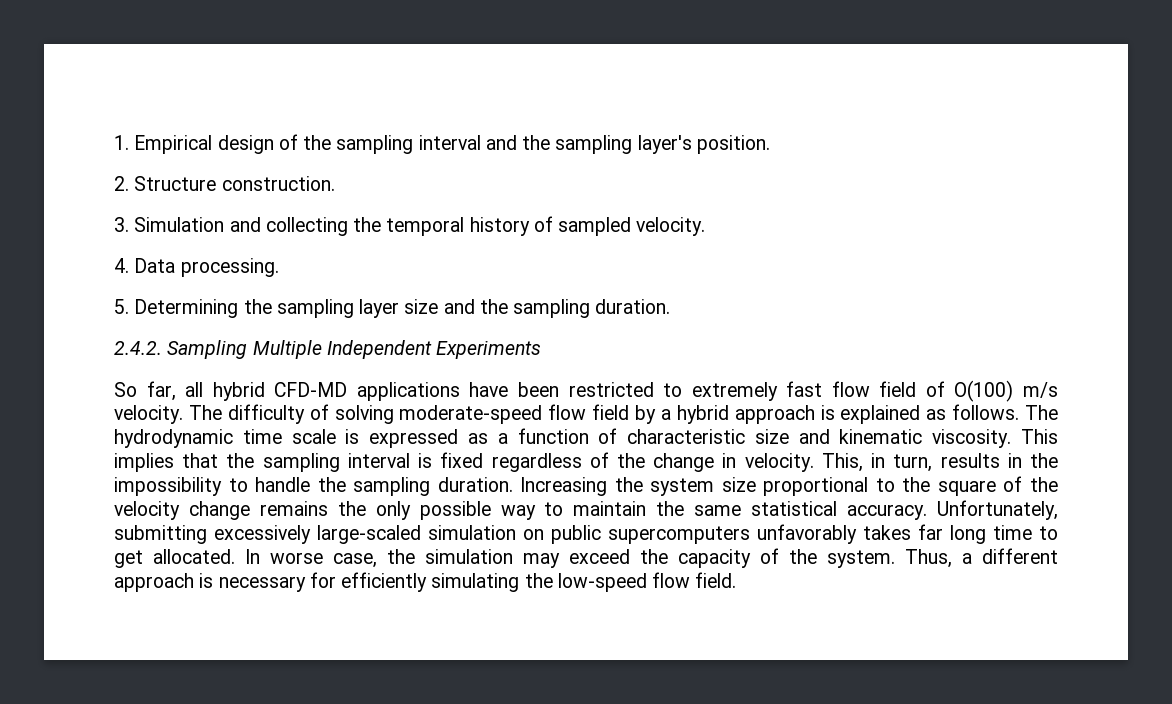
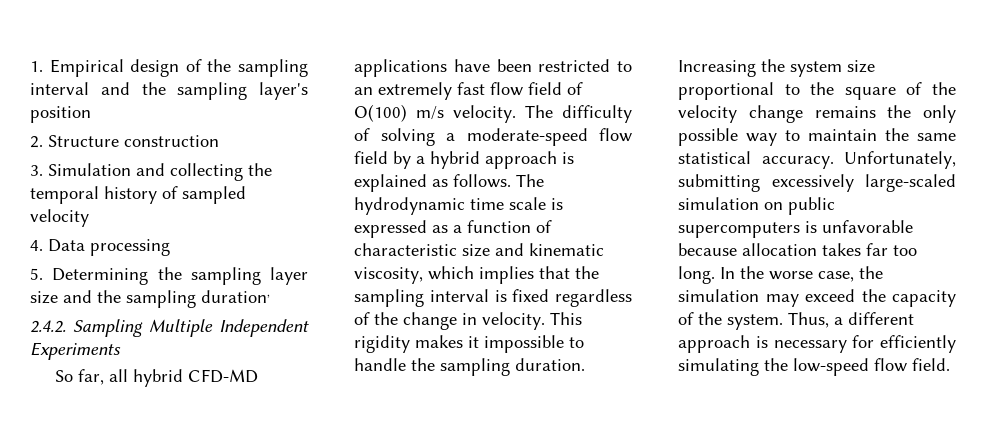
- 1. Empirical design of the sampling interval and the sampling layer's position.
+ 1. Empirical design of the sampling interval and the sampling layer's position
- 2. Structure construction.
+ 2. Structure construction
- 3. Simulation and collecting the temporal history of sampled velocity.
+ 3. Simulation and collecting the temporal history of sampled velocity
- 4. Data processing.
+ 4. Data processing
- 5. Determining the sampling layer size and the sampling duration.
+ 5. Determining the sampling layer size and the sampling duration,
- So far, all hybrid CFD-MD applications have been restricted to extremely fast flow field of O(100) m/s velocity.
+ So far, all hybrid CFD-MD applications have been restricted to an extremely fast flow field of O(100) m/s velocity.
- The difficulty of solving moderate-speed flow field by a hybrid approach is explained as follows.
+ The difficulty of solving a moderate-speed flow field by a hybrid approach is explained as follows.
- The hydrodynamic time scale is expressed as a function of characteristic size and kinematic viscosity. This implies that the sampling interval is fixed regardless of the change in velocity.
+ The hydrodynamic time scale is expressed as a function of characteristic size and kinematic viscosity, which implies that the sampling interval is fixed regardless of the change in velocity.
- This, in turn, results in the impossibility to handle the sampling duration.
+ This rigidity makes it impossible to handle the sampling duration.
- Unfortunately, submitting excessively large-scaled simulation on public supercomputers unfavorably takes far long time to get allocated. In worse case, the simulation may exceed the capacity of the system.
+ Unfortunately, submitting excessively large-scaled simulation on public supercomputers is unfavorable because allocation takes far too long. In the worse case, the simulation may exceed the capacity of the system.

